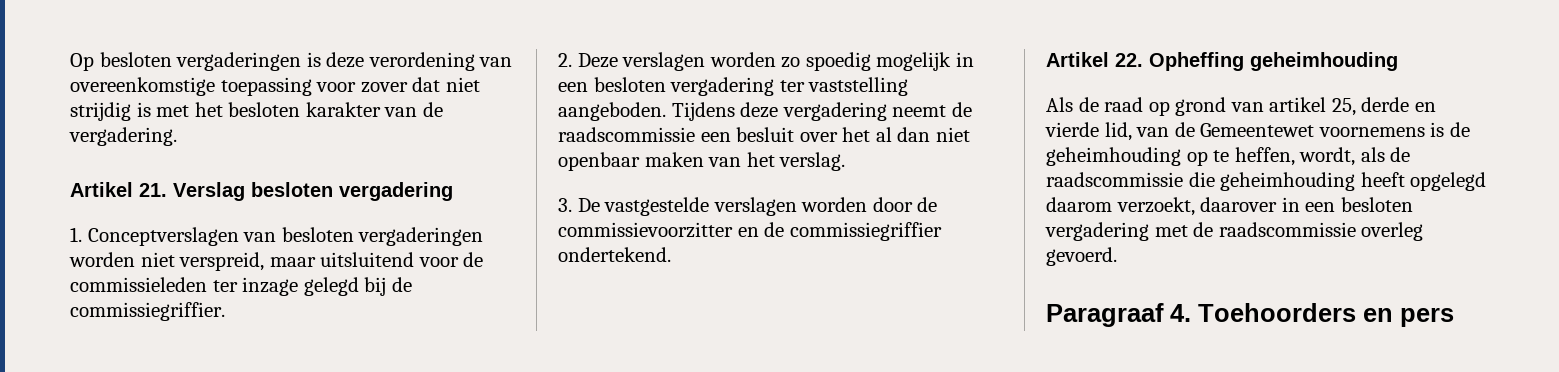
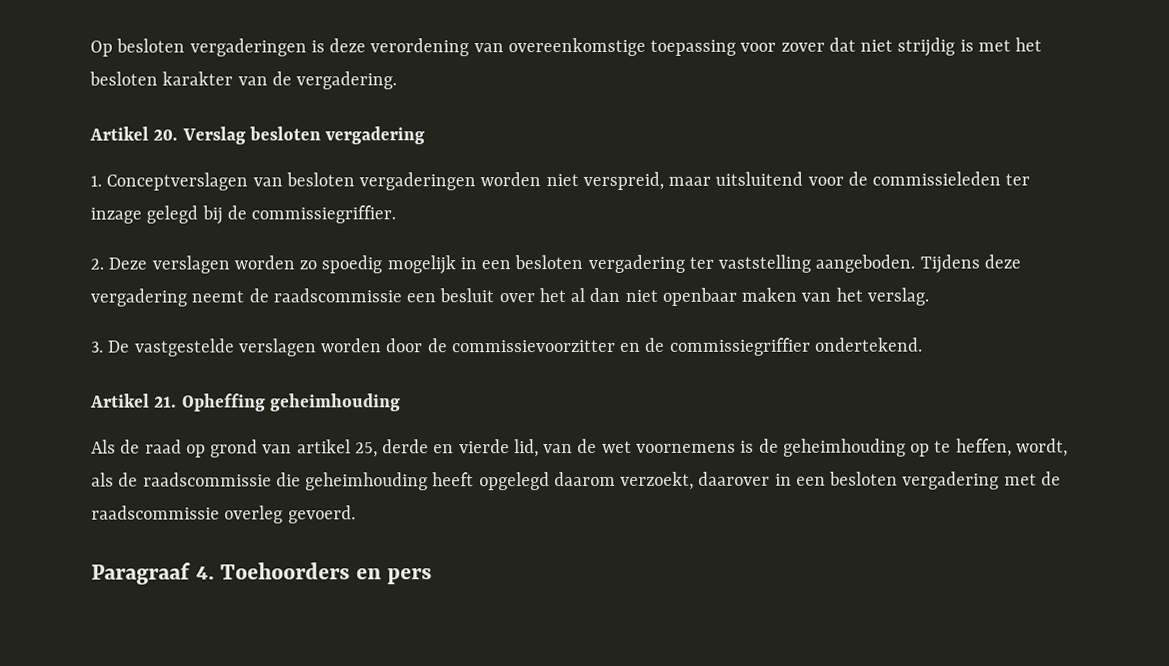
- Artikel 21. Verslag besloten vergadering
+ Artikel 20. Verslag besloten vergadering
- Artikel 22. Opheffing geheimhouding
+ Artikel 21. Opheffing geheimhouding
- Als de raad op grond van artikel 25, derde en vierde lid, van de Gemeentewet voornemens is de geheimhouding op te heffen, wordt, als de raadscommissie die geheimhouding heeft opgelegd daarom verzoekt, daarover in een besloten vergadering met de raadscommissie overleg gevoerd.
+ Als de raad op grond van artikel 25, derde en vierde lid, van de wet voornemens is de geheimhouding op te heffen, wordt, als de raadscommissie die geheimhouding heeft opgelegd daarom verzoekt, daarover in een besloten vergadering met de raadscommissie overleg gevoerd.

